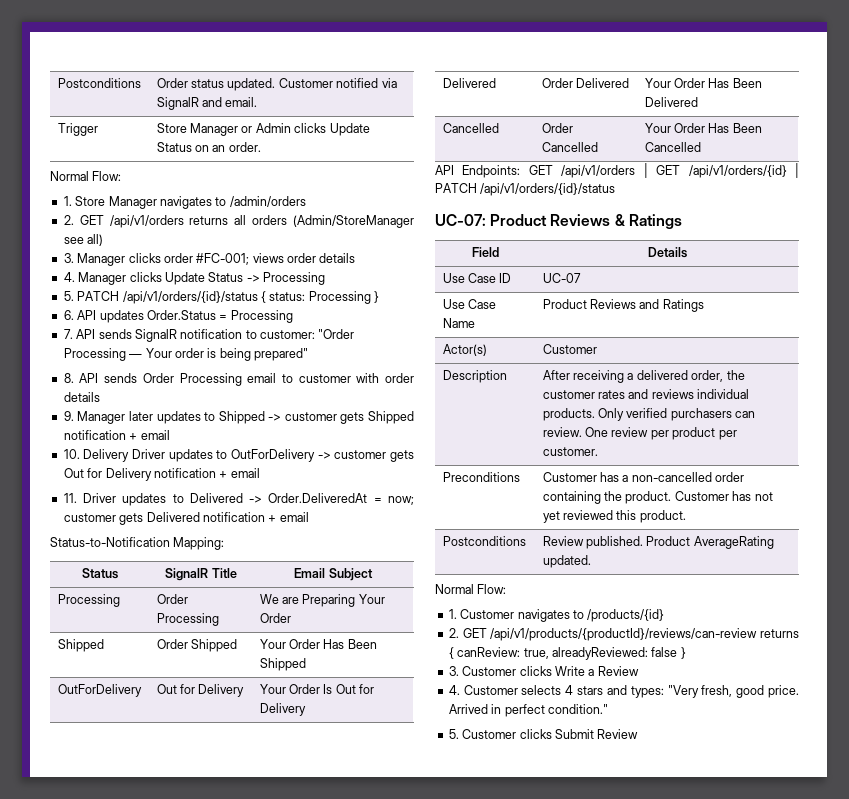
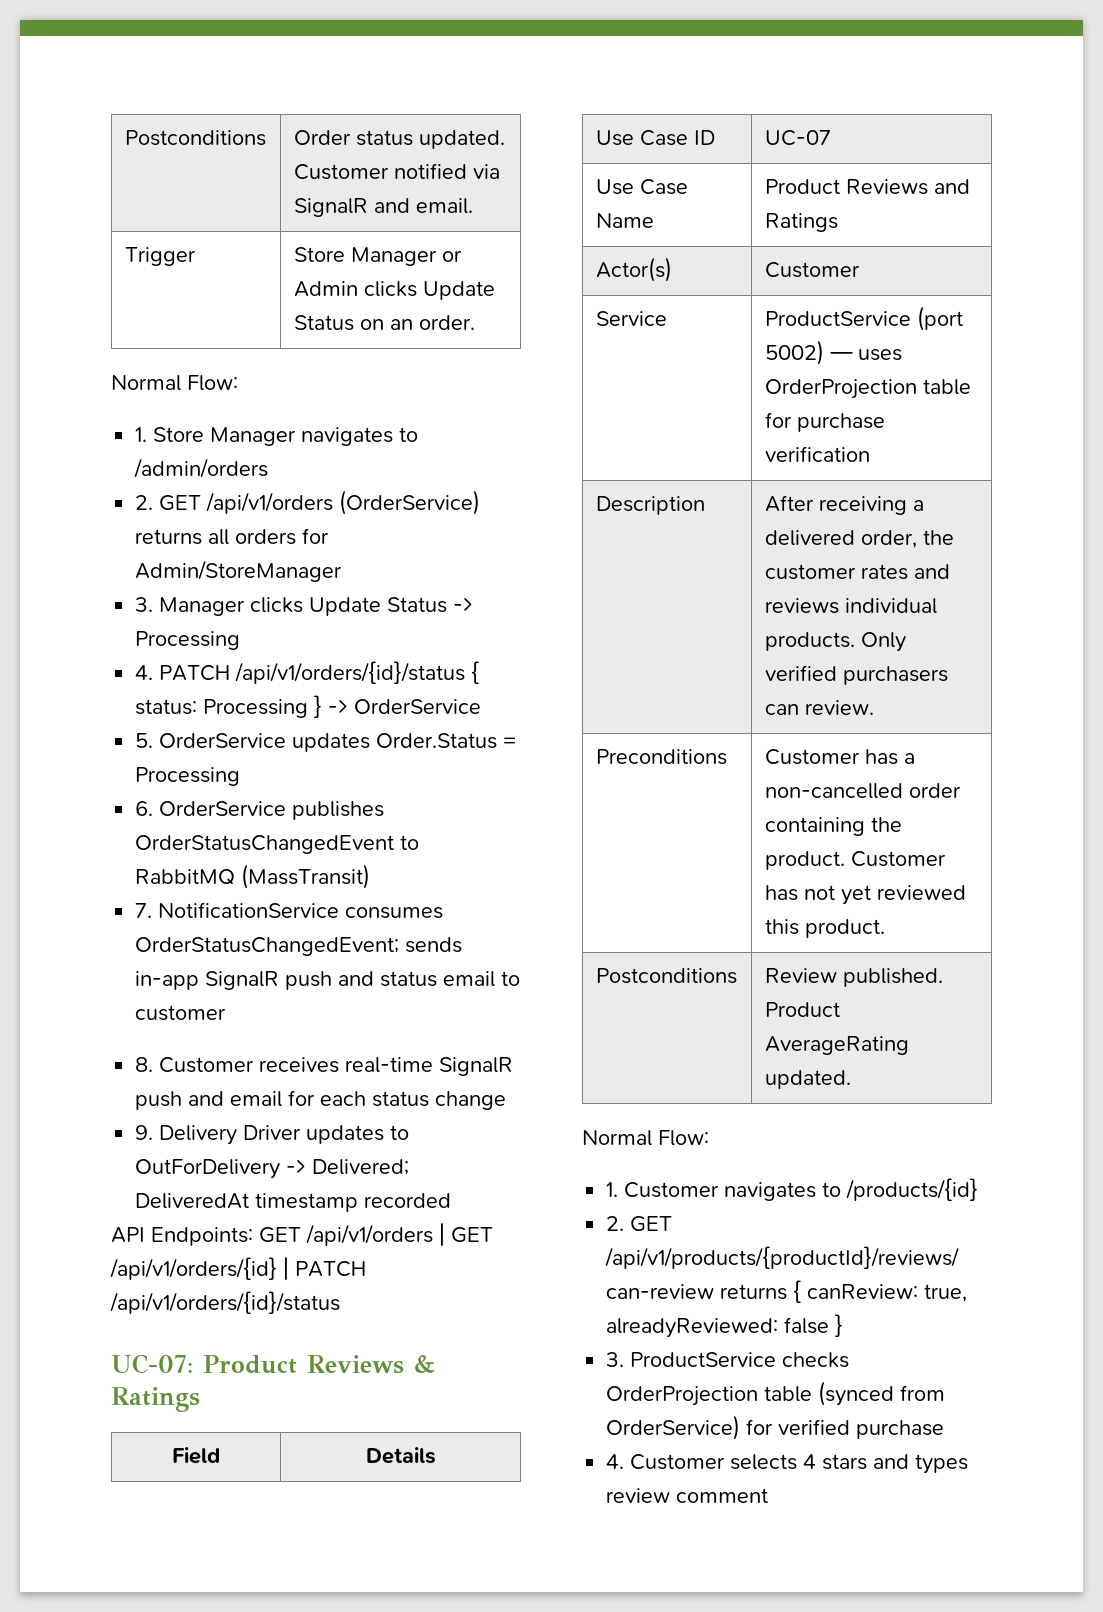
- 2. GET /api/v1/orders returns all orders (Admin/StoreManager see all)
+ 2. GET /api/v1/orders (OrderService) returns all orders for Admin/StoreManager
- 3. Manager clicks order #FC-001; views order details
- 4. Manager clicks Update Status -> Processing
+ 3. Manager clicks Update Status -> Processing
- 5. PATCH /api/v1/orders/{id}/status { status: Processing }
- 6. API updates Order.Status = Processing
+ 4. PATCH /api/v1/orders/{id}/status { status: Processing } -> OrderService
+ 5. OrderService updates Order.Status = Processing
- 7. API sends SignalR notification to customer: "Order Processing — Your order is being prepared"
- 8. API sends Order Processing email to customer with order details
- 9. Manager later updates to Shipped -> customer gets Shipped notification + email
- 10. Delivery Driver updates to OutForDelivery -> customer gets Out for Delivery notification + email
- 11. Driver updates to Delivered -> Order.DeliveredAt = now; customer gets Delivered notification + email
- Status-to-Notification Mapping:
- Status | SignalR Title | Email Subject
- Processing | Order Processing | We are Preparing Your Order
- Shipped | Order Shipped | Your Order Has Been Shipped
- OutForDelivery | Out for Delivery | Your Order Is Out for Delivery
- Delivered | Order Delivered | Your Order Has Been Delivered
- Cancelled | Order Cancelled | Your Order Has Been Cancelled
+ 6. OrderService publishes OrderStatusChangedEvent to RabbitMQ (MassTransit)
+ 7. NotificationService consumes OrderStatusChangedEvent; sends in-app SignalR push and status email to customer
+ 8. Customer receives real-time SignalR push and email for each status change
+ 9. Delivery Driver updates to OutForDelivery -> Delivered; DeliveredAt timestamp recorded
+ Service | ProductService (port 5002) — uses OrderProjection table for purchase verification
- Description | After receiving a delivered order, the customer rates and reviews individual products. Only verified purchasers can review. One review per product per customer.
+ Description | After receiving a delivered order, the customer rates and reviews individual products. Only verified purchasers can review.
- 3. Customer clicks Write a Review
+ 3. ProductService checks OrderProjection table (synced from OrderService) for verified purchase
- 4. Customer selects 4 stars and types: "Very fresh, good price. Arrived in perfect condition."
- 5. Customer clicks Submit Review
+ 4. Customer selects 4 stars and types review comment

